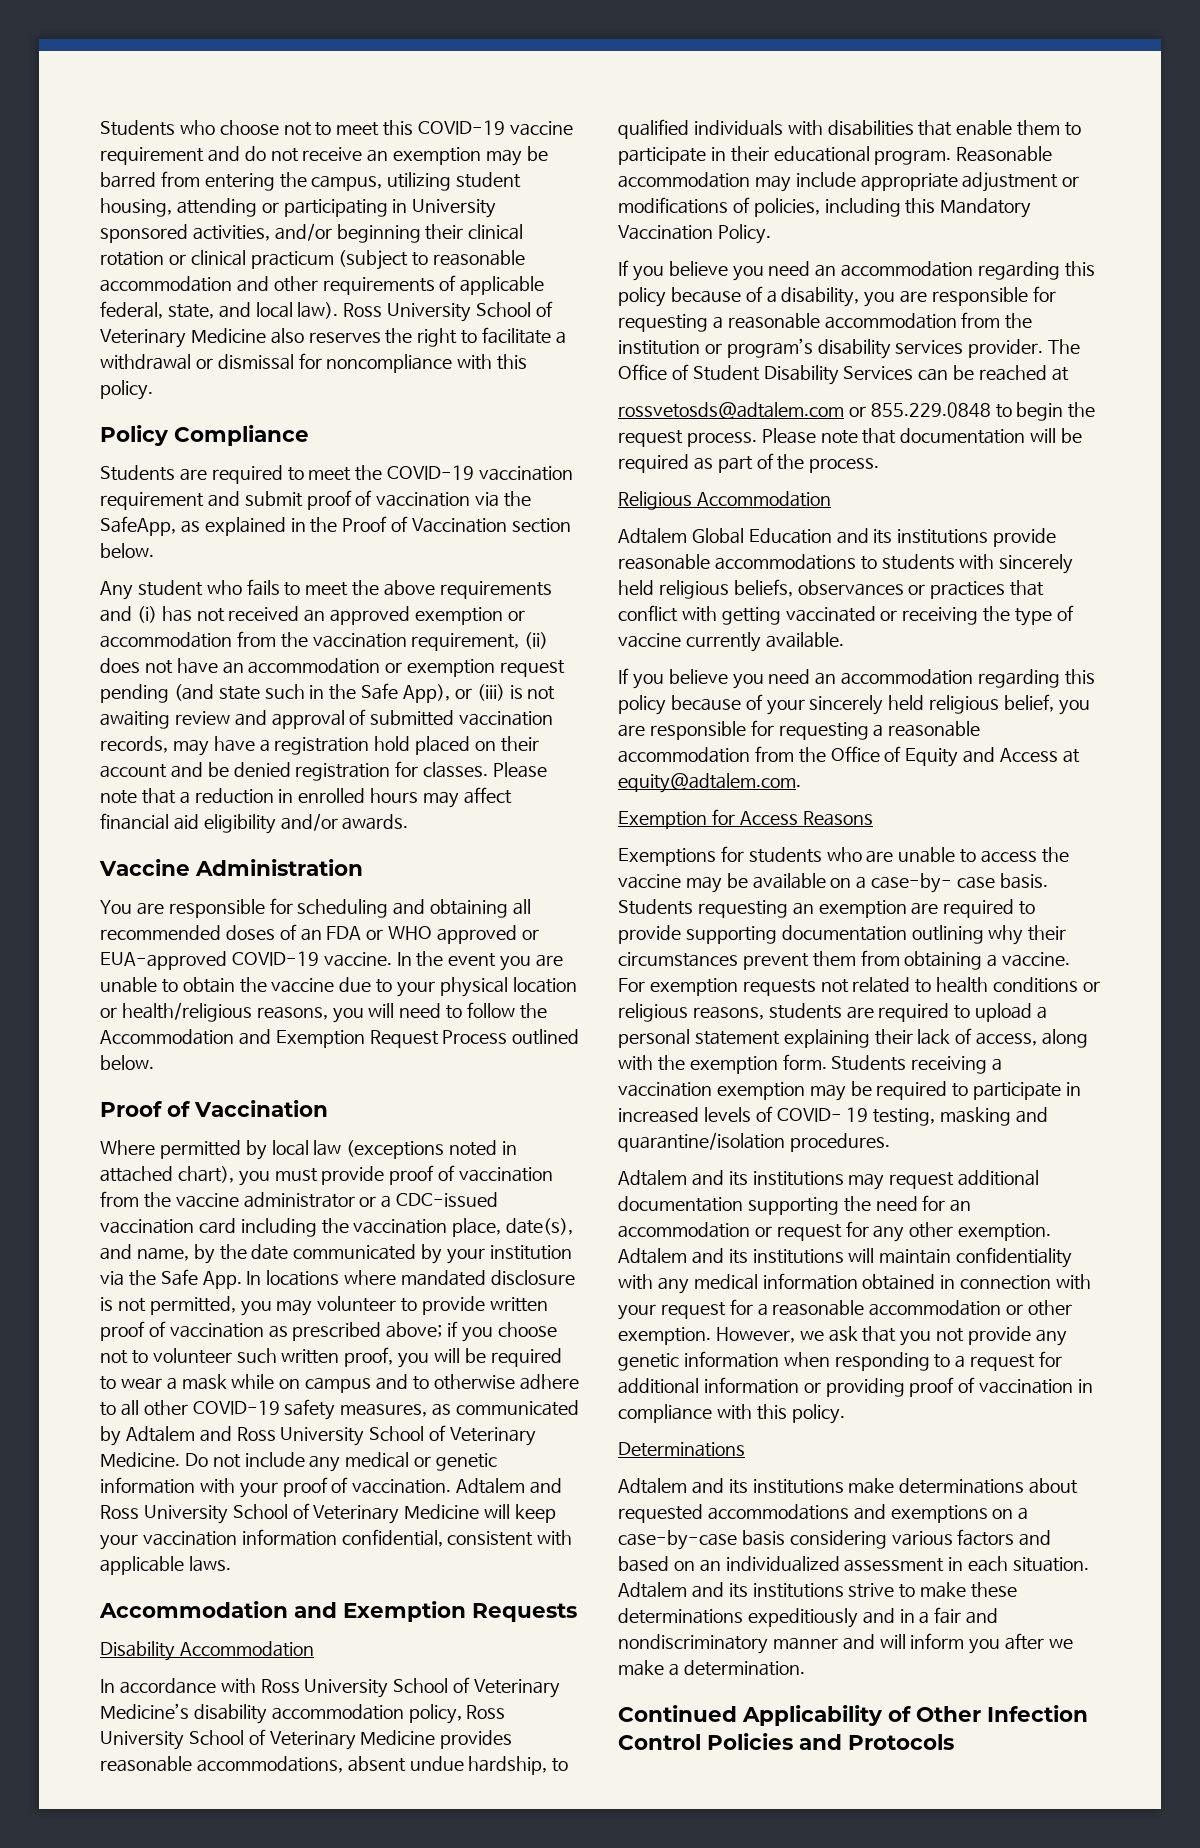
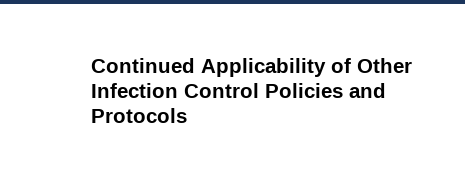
- Students who choose not to meet this COVID-19 vaccine requirement and do not receive an exemption may be barred from entering the campus, utilizing student housing, attending or participating in University sponsored activities, and/or beginning their clinical rotation or clinical practicum (subject to reasonable accommodation and other requirements of applicable federal, state, and local law). Ross University School of Veterinary Medicine also reserves the right to facilitate a withdrawal or dismissal for noncompliance with this policy.
- Policy Compliance
- Students are required to meet the COVID-19 vaccination requirement and submit proof of vaccination via the SafeApp, as explained in the Proof of Vaccination section below.
- Any student who fails to meet the above requirements and (i) has not received an approved exemption or accommodation from the vaccination requirement, (ii) does not have an accommodation or exemption request pending (and state such in the Safe App), or (iii) is not awaiting review and approval of submitted vaccination records, may have a registration hold placed on their account and be denied registration for classes. Please note that a reduction in enrolled hours may affect financial aid eligibility and/or awards.
- Vaccine Administration
- You are responsible for scheduling and obtaining all recommended doses of an FDA or WHO approved or EUA-approved COVID-19 vaccine. In the event you are unable to obtain the vaccine due to your physical location or health/religious reasons, you will need to follow the Accommodation and Exemption Request Process outlined below.
- Proof of Vaccination
- Where permitted by local law (exceptions noted in attached chart), you must provide proof of vaccination from the vaccine administrator or a CDC-issued vaccination card including the vaccination place, date(s), and name, by the date communicated by your institution via the Safe App. In locations where mandated disclosure is not permitted, you may volunteer to provide written proof of vaccination as prescribed above; if you choose not to volunteer such written proof, you will be required to wear a mask while on campus and to otherwise adhere to all other COVID-19 safety measures, as communicated by Adtalem and Ross University School of Veterinary Medicine. Do not include any medical or genetic information with your proof of vaccination. Adtalem and Ross University School of Veterinary Medicine will keep your vaccination information confidential, consistent with applicable laws.
- Accommodation and Exemption Requests
- Disability Accommodation
- In accordance with Ross University School of Veterinary Medicine’s disability accommodation policy, Ross University School of Veterinary Medicine provides reasonable accommodations, absent undue hardship, to qualified individuals with disabilities that enable them to participate in their educational program. Reasonable accommodation may include appropriate adjustment or modifications of policies, including this Mandatory Vaccination Policy.
- If you believe you need an accommodation regarding this policy because of a disability, you are responsible for requesting a reasonable accommodation from the institution or program’s disability services provider. The Office of Student Disability Services can be reached at
- rossvetosds@adtalem.com or 855.229.0848 to begin the request process. Please note that documentation will be required as part of the process.
- Religious Accommodation
- Adtalem Global Education and its institutions provide reasonable accommodations to students with sincerely held religious beliefs, observances or practices that conflict with getting vaccinated or receiving the type of vaccine currently available.
- If you believe you need an accommodation regarding this policy because of your sincerely held religious belief, you are responsible for requesting a reasonable accommodation from the Office of Equity and Access at equity@adtalem.com.
- Exemption for Access Reasons
- Exemptions for students who are unable to access the vaccine may be available on a case-by- case basis. Students requesting an exemption are required to provide supporting documentation outlining why their circumstances prevent them from obtaining a vaccine. For exemption requests not related to health conditions or religious reasons, students are required to upload a personal statement explaining their lack of access, along with the exemption form. Students receiving a vaccination exemption may be required to participate in increased levels of COVID- 19 testing, masking and quarantine/isolation procedures.
- Adtalem and its institutions may request additional documentation supporting the need for an accommodation or request for any other exemption. Adtalem and its institutions will maintain confidentiality with any medical information obtained in connection with your request for a reasonable accommodation or other exemption. However, we ask that you not provide any genetic information when responding to a request for additional information or providing proof of vaccination in compliance with this policy.
- Determinations
- Adtalem and its institutions make determinations about requested accommodations and exemptions on a case-by-case basis considering various factors and based on an individualized assessment in each situation. Adtalem and its institutions strive to make these determinations expeditiously and in a fair and nondiscriminatory manner and will inform you after we make a determination.

